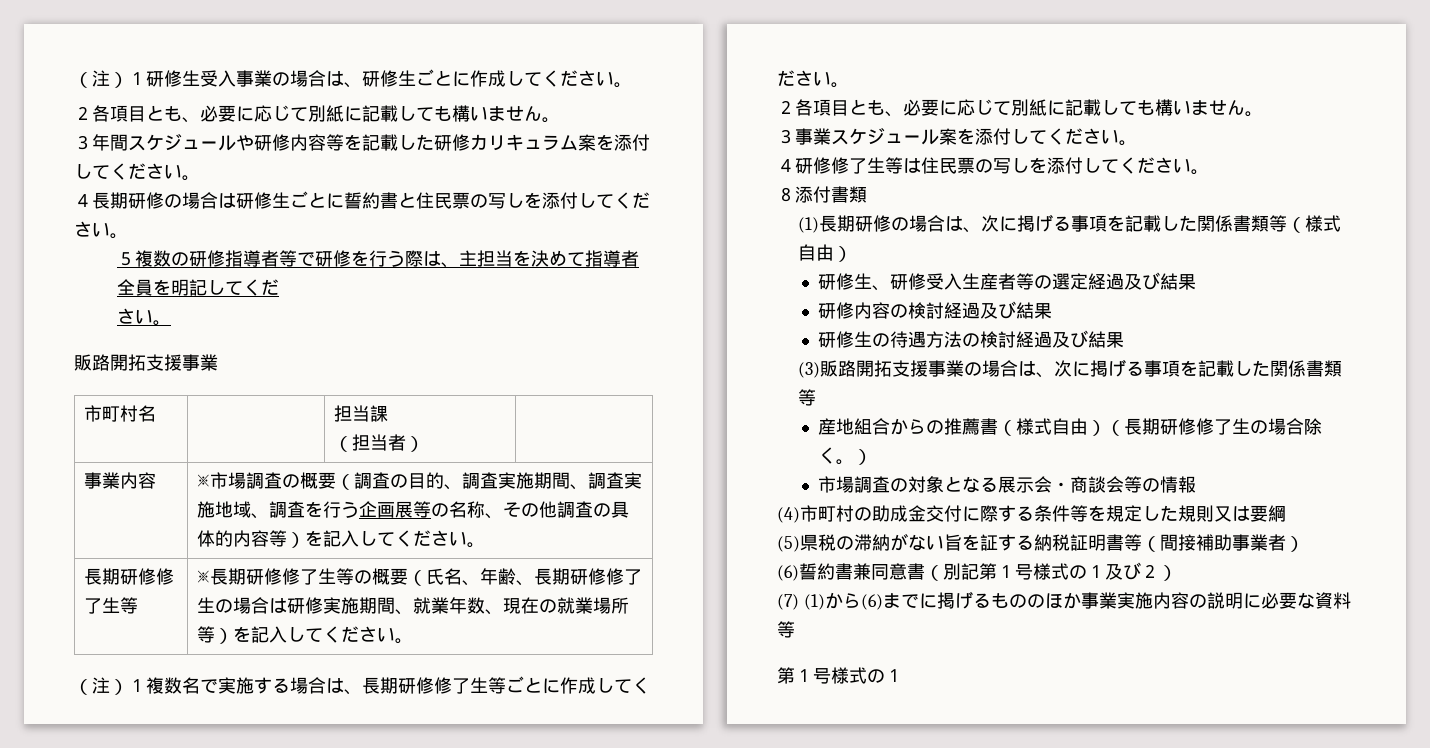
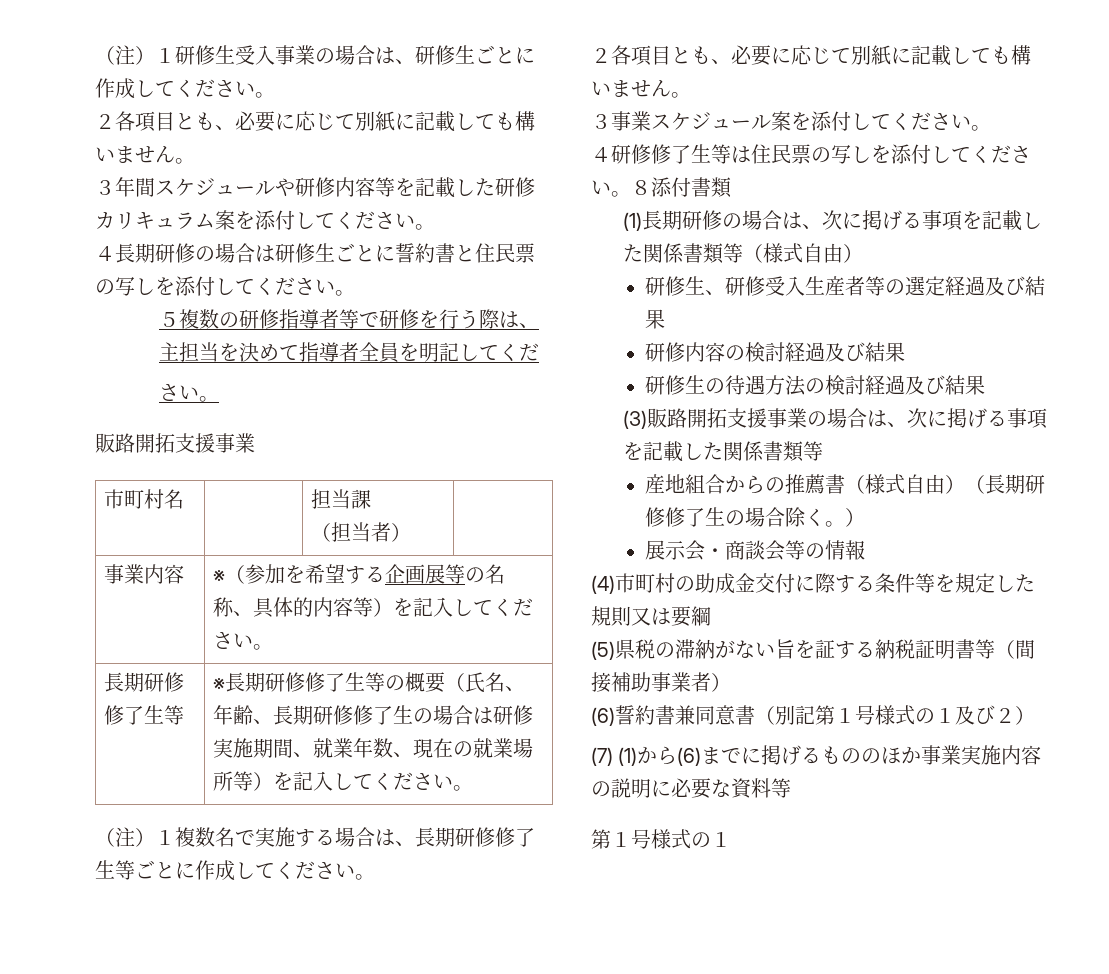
- 事業内容 | ※市場調査の概要（調査の目的、調査実施期間、調査実施地域、調査を行う企画展等の名称、その他調査の具体的内容等）を記入してください。
+ 事業内容 | ※（参加を希望する企画展等の名称、具体的内容等）を記入してください。
- ４研修修了生等は住民票の写しを添付してください。
- ８添付書類
+ ４研修修了生等は住民票の写しを添付してください。８添付書類
- 市場調査の対象となる展示会・商談会等の情報
+ 展示会・商談会等の情報

